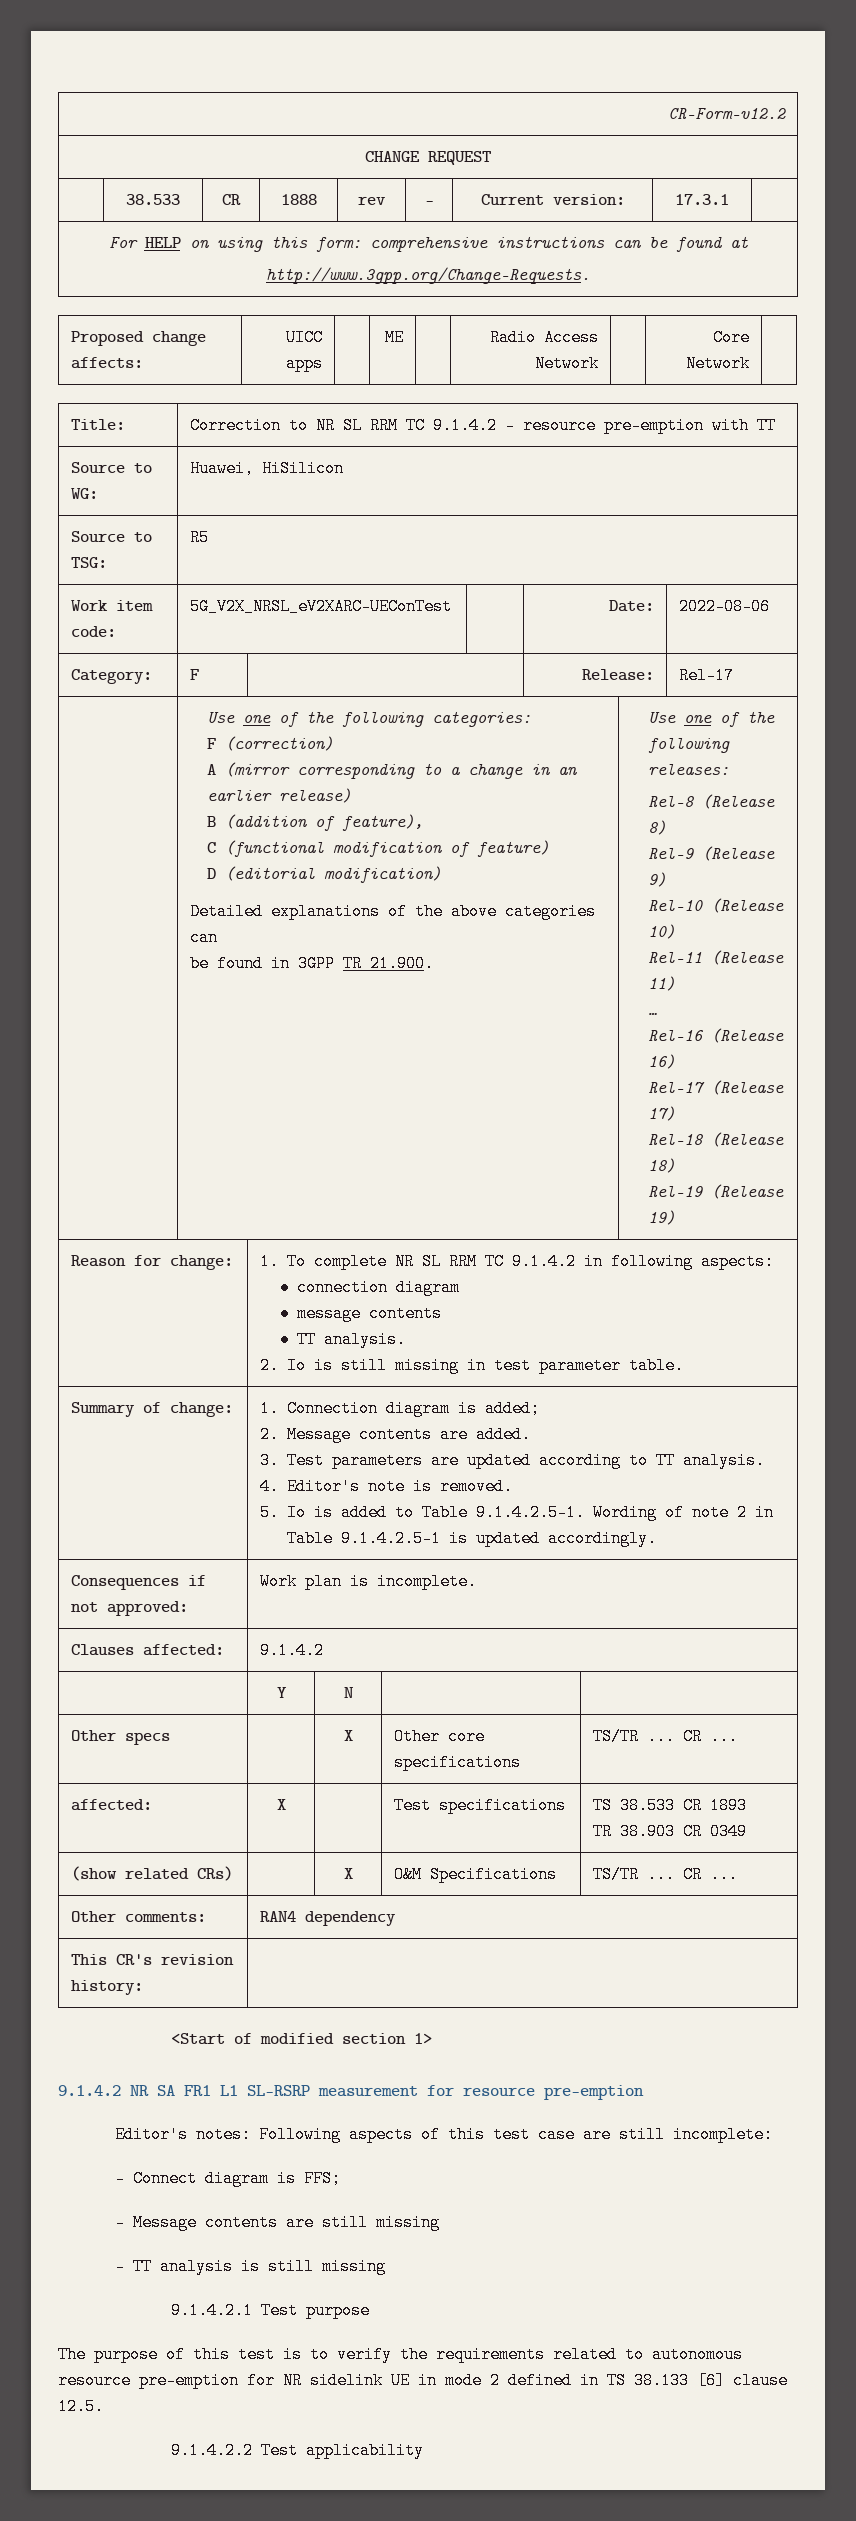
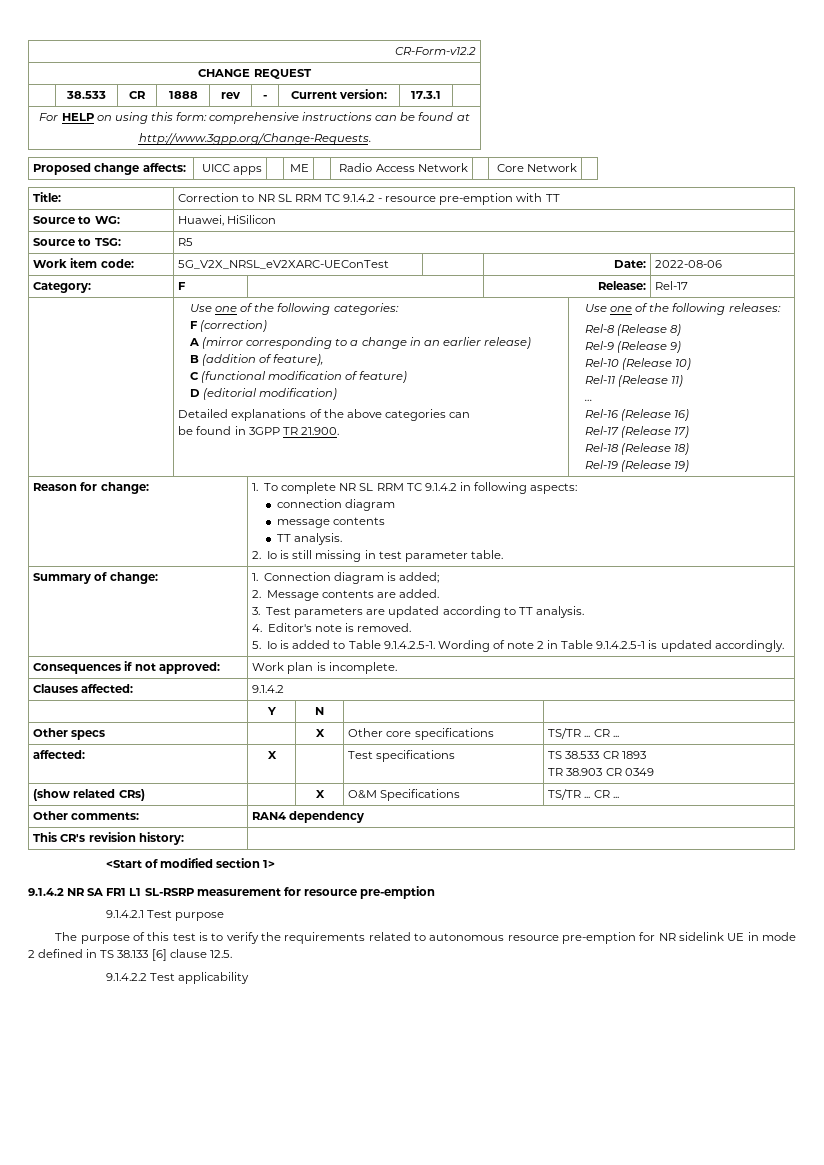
- Editor's notes: Following aspects of this test case are still incomplete:
- - Connect diagram is FFS;
- - Message contents are still missing
- - TT analysis is still missing

